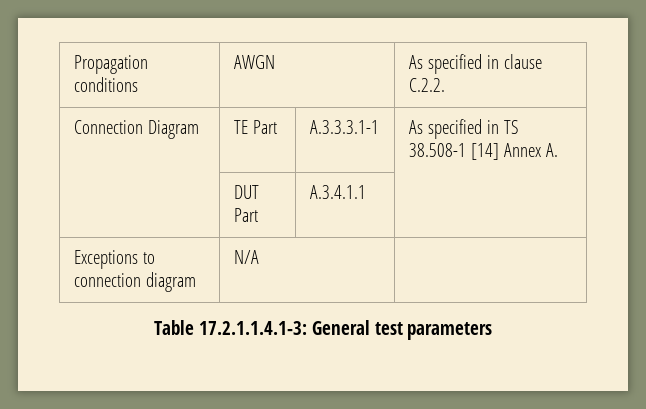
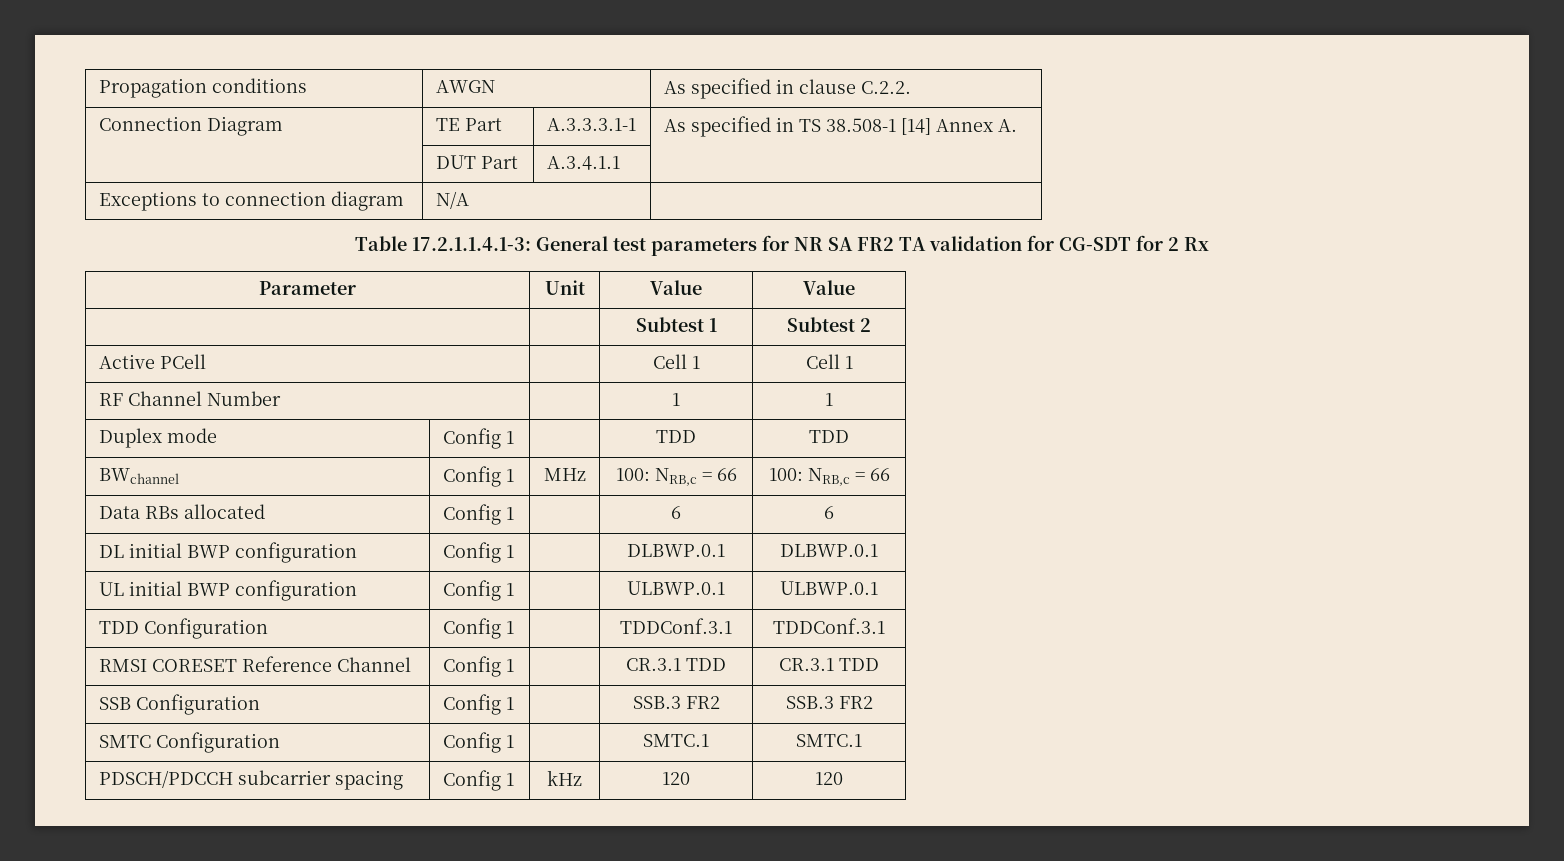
- Table 17.2.1.1.4.1-3: General test parameters
+ Table 17.2.1.1.4.1-3: General test parameters for NR SA FR2 TA validation for CG-SDT for 2 Rx
+ Parameter | Unit | Value | Value
+ | | Subtest 1 | Subtest 2
+ Active PCell | | Cell 1 | Cell 1
+ RF Channel Number | | 1 | 1
+ Duplex mode | Config 1 | | TDD | TDD
+ BWchannel | Config 1 | MHz | 100: NRB,c = 66 | 100: NRB,c = 66
+ Data RBs allocated | Config 1 | | 6 | 6
+ DL initial BWP configuration | Config 1 | | DLBWP.0.1 | DLBWP.0.1
+ UL initial BWP configuration | Config 1 | | ULBWP.0.1 | ULBWP.0.1
+ TDD Configuration | Config 1 | | TDDConf.3.1 | TDDConf.3.1
+ RMSI CORESET Reference Channel | Config 1 | | CR.3.1 TDD | CR.3.1 TDD
+ SSB Configuration | Config 1 | | SSB.3 FR2 | SSB.3 FR2
+ SMTC Configuration | Config 1 | | SMTC.1 | SMTC.1
+ PDSCH/PDCCH subcarrier spacing | Config 1 | kHz | 120 | 120

